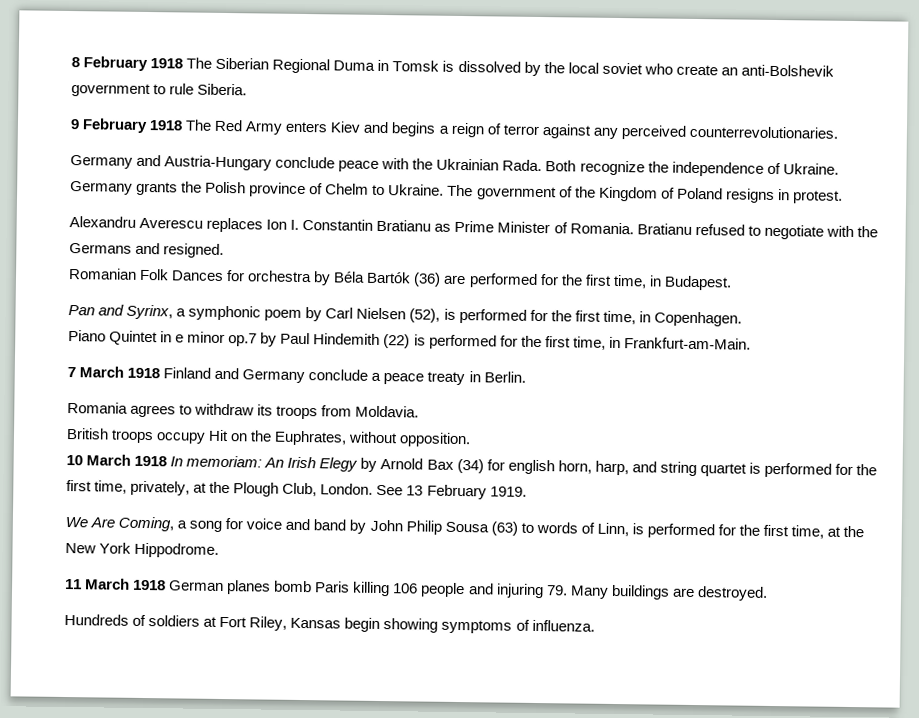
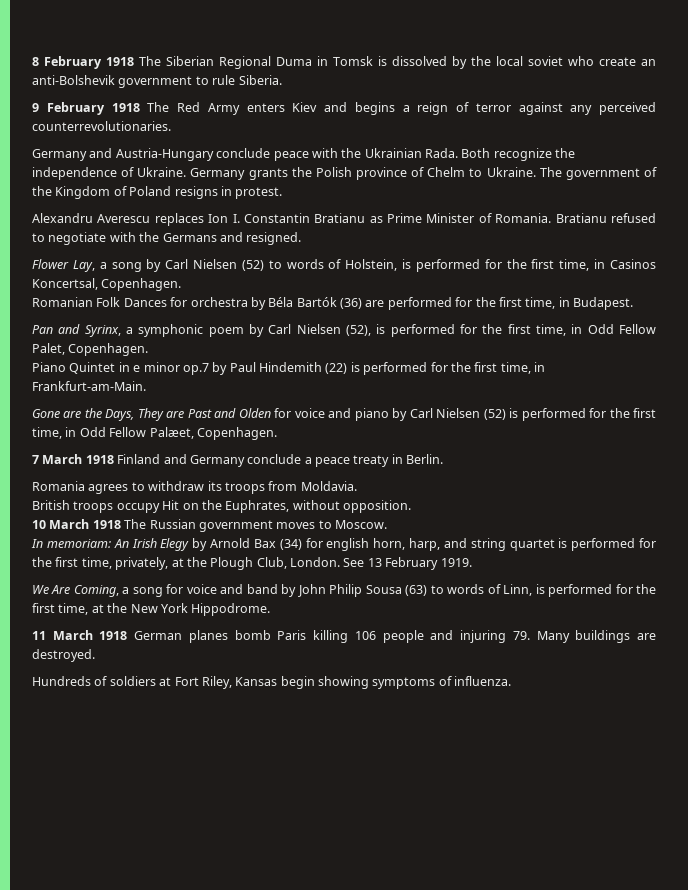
+ Flower Lay, a song by Carl Nielsen (52) to words of Holstein, is performed for the first time, in Casinos Koncertsal, Copenhagen.
- Pan and Syrinx, a symphonic poem by Carl Nielsen (52), is performed for the first time, in Copenhagen.
+ Pan and Syrinx, a symphonic poem by Carl Nielsen (52), is performed for the first time, in Odd Fellow Palet, Copenhagen.
+ Gone are the Days, They are Past and Olden for voice and piano by Carl Nielsen (52) is performed for the first time, in Odd Fellow Palæet, Copenhagen.
- 10 March 1918 In memoriam: An Irish Elegy by Arnold Bax (34) for english horn, harp, and string quartet is performed for the first time, privately, at the Plough Club, London.
+ 10 March 1918 The Russian government moves to Moscow.
+ In memoriam: An Irish Elegy by Arnold Bax (34) for english horn, harp, and string quartet is performed for the first time, privately, at the Plough Club, London.

